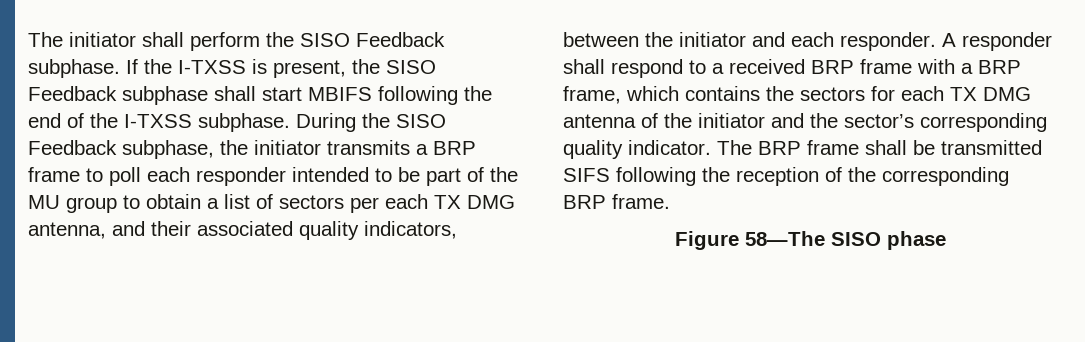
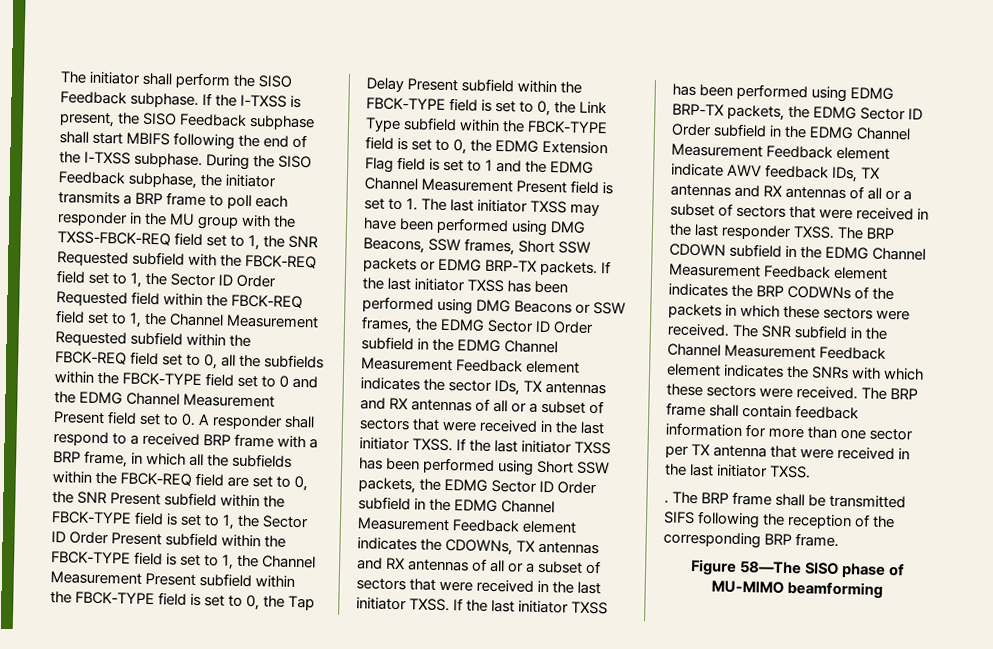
- During the SISO Feedback subphase, the initiator transmits a BRP frame to poll each responder intended to be part of the MU group to obtain a list of sectors per each TX DMG antenna, and their associated quality indicators, between the initiator and each responder. A responder shall respond to a received BRP frame with a BRP frame, which contains the sectors for each TX DMG antenna of the initiator and the sector’s corresponding quality indicator.
+ During the SISO Feedback subphase, the initiator transmits a BRP frame to poll each responder in the MU group with the TXSS-FBCK-REQ field set to 1, the SNR Requested subfield with the FBCK-REQ field set to 1, the Sector ID Order Requested field within the FBCK-REQ field set to 1, the Channel Measurement Requested subfield within the FBCK-REQ field set to 0, all the subfields within the FBCK-TYPE field set to 0 and the EDMG Channel Measurement Present field set to 0. A responder shall respond to a received BRP frame with a BRP frame, in which all the subfields within the FBCK-REQ field are set to 0, the SNR Present subfield within the FBCK-TYPE field is set to 1, the Sector ID Order Present subfield within the FBCK-TYPE field is set to 1, the Channel Measurement Present subfield within the FBCK-TYPE field is set to 0, the Tap Delay Present subfield within the FBCK-TYPE field is set to 0, the Link Type subfield within the FBCK-TYPE field is set to 0, the EDMG Extension Flag field is set to 1 and the EDMG Channel Measurement Present field is set to 1. The last initiator TXSS may have been performed using DMG Beacons, SSW frames, Short SSW packets or EDMG BRP-TX packets. If the last initiator TXSS has been performed using DMG Beacons or SSW frames, the EDMG Sector ID Order subfield in the EDMG Channel Measurement Feedback element indicates the sector IDs, TX antennas and RX antennas of all or a subset of sectors that were received in the last initiator TXSS. If the last initiator TXSS has been performed using Short SSW packets, the EDMG Sector ID Order subfield in the EDMG Channel Measurement Feedback element indicates the CDOWNs, TX antennas and RX antennas of all or a subset of sectors that were received in the last initiator TXSS. If the last initiator TXSS has been performed using EDMG BRP-TX packets, the EDMG Sector ID Order subfield in the EDMG Channel Measurement Feedback element indicate AWV feedback IDs, TX antennas and RX antennas of all or a subset of sectors that were received in the last responder TXSS. The BRP CDOWN subfield in the EDMG Channel Measurement Feedback element indicates the BRP CODWNs of the packets in which these sectors were received. The SNR subfield in the Channel Measurement Feedback element indicates the SNRs with which these sectors were received. The BRP frame shall contain feedback information for more than one sector per TX antenna that were received in the last initiator TXSS.
+ .
- Figure 58—The SISO phase
+ Figure 58—The SISO phase of MU-MIMO beamforming

